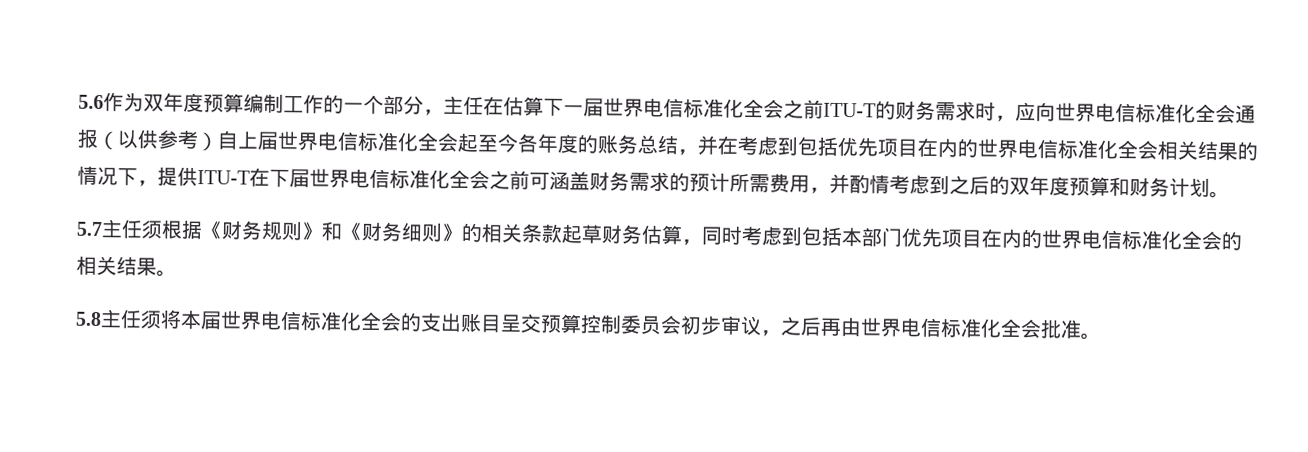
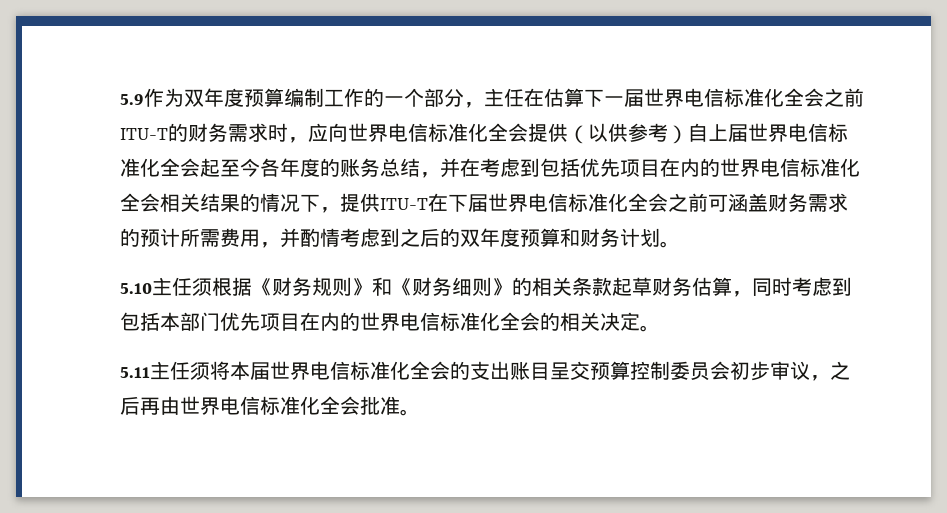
- 5.6作为双年度预算编制工作的一个部分，主任在估算下一届世界电信标准化全会之前ITU-T的财务需求时，应向世界电信标准化全会通报（以供参考）自上届世界电信标准化全会起至今各年度的账务总结，并在考虑到包括优先项目在内的世界电信标准化全会相关结果的情况下，提供ITU-T在下届世界电信标准化全会之前可涵盖财务需求的预计所需费用，并酌情考虑到之后的双年度预算和财务计划。
+ 5.9作为双年度预算编制工作的一个部分，主任在估算下一届世界电信标准化全会之前ITU-T的财务需求时，应向世界电信标准化全会提供（以供参考）自上届世界电信标准化全会起至今各年度的账务总结，并在考虑到包括优先项目在内的世界电信标准化全会相关结果的情况下，提供ITU-T在下届世界电信标准化全会之前可涵盖财务需求的预计所需费用，并酌情考虑到之后的双年度预算和财务计划。
- 5.7主任须根据《财务规则》和《财务细则》的相关条款起草财务估算，同时考虑到包括本部门优先项目在内的世界电信标准化全会的相关结果。
- 5.8主任须将本届世界电信标准化全会的支出账目呈交预算控制委员会初步审议，之后再由世界电信标准化全会批准。
+ 5.10主任须根据《财务规则》和《财务细则》的相关条款起草财务估算，同时考虑到包括本部门优先项目在内的世界电信标准化全会的相关决定。
+ 5.11主任须将本届世界电信标准化全会的支出账目呈交预算控制委员会初步审议，之后再由世界电信标准化全会批准。

